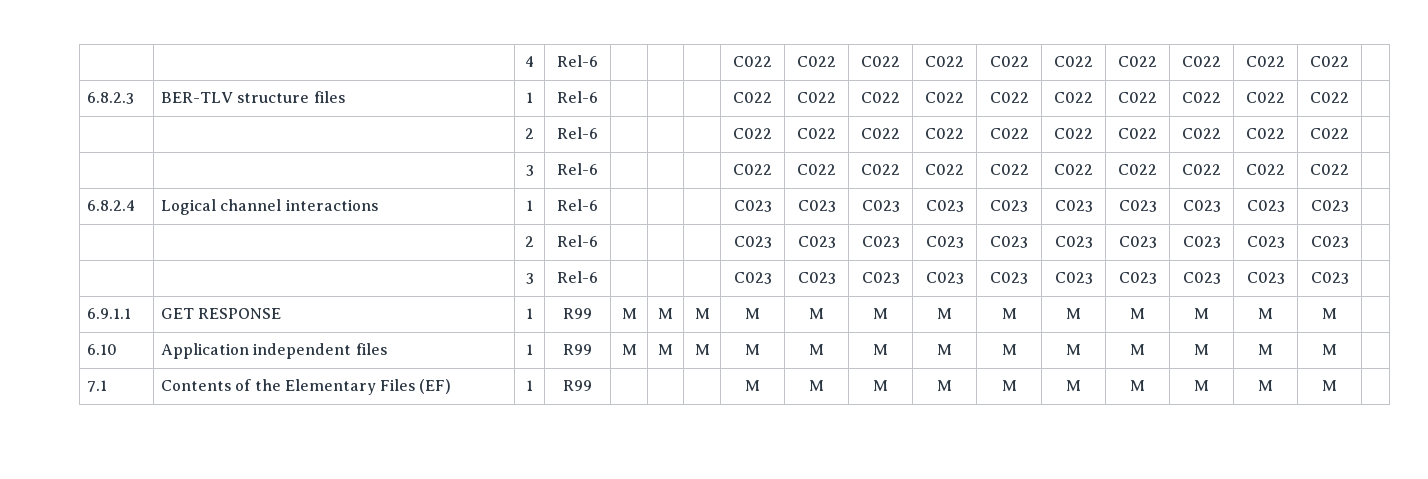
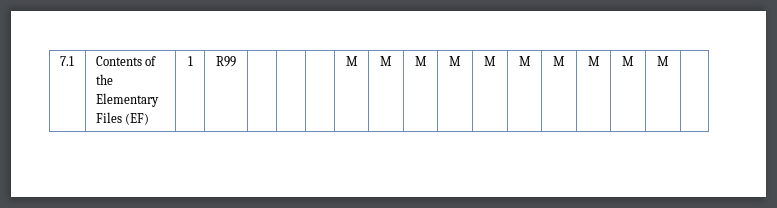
- | | 4 | Rel-6 | | | | C022 | C022 | C022 | C022 | C022 | C022 | C022 | C022 | C022 | C022 |
- 6.8.2.3 | BER-TLV structure files | 1 | Rel-6 | | | | C022 | C022 | C022 | C022 | C022 | C022 | C022 | C022 | C022 | C022 |
- | | 2 | Rel-6 | | | | C022 | C022 | C022 | C022 | C022 | C022 | C022 | C022 | C022 | C022 |
- | | 3 | Rel-6 | | | | C022 | C022 | C022 | C022 | C022 | C022 | C022 | C022 | C022 | C022 |
- 6.8.2.4 | Logical channel interactions | 1 | Rel-6 | | | | C023 | C023 | C023 | C023 | C023 | C023 | C023 | C023 | C023 | C023 |
- | | 2 | Rel-6 | | | | C023 | C023 | C023 | C023 | C023 | C023 | C023 | C023 | C023 | C023 |
- | | 3 | Rel-6 | | | | C023 | C023 | C023 | C023 | C023 | C023 | C023 | C023 | C023 | C023 |
- 6.9.1.1 | GET RESPONSE | 1 | R99 | M | M | M | M | M | M | M | M | M | M | M | M | M |
- 6.10 | Application independent files | 1 | R99 | M | M | M | M | M | M | M | M | M | M | M | M | M |

